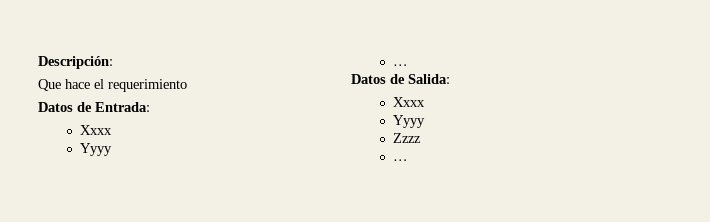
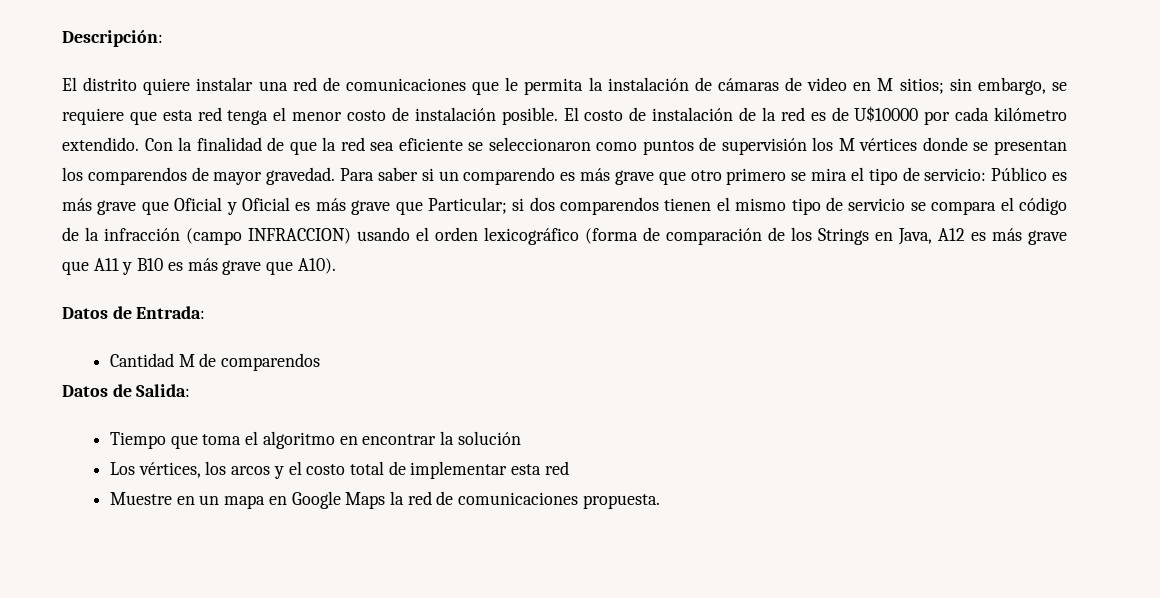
- Que hace el requerimiento
+ El distrito quiere instalar una red de comunicaciones que le permita la instalación de cámaras de video en M sitios; sin embargo, se requiere que esta red tenga el menor costo de instalación posible. El costo de instalación de la red es de U$10000 por cada kilómetro extendido. Con la finalidad de que la red sea eficiente se seleccionaron como puntos de supervisión los M vértices donde se presentan los comparendos de mayor gravedad. Para saber si un comparendo es más grave que otro primero se mira el tipo de servicio: Público es más grave que Oficial y Oficial es más grave que Particular; si dos comparendos tienen el mismo tipo de servicio se compara el código de la infracción (campo INFRACCION) usando el orden lexicográfico (forma de comparación de los Strings en Java, A12 es más grave que A11 y B10 es más grave que A10).
  Datos de Entrada:
- Xxxx
- Yyyy
- …
+ Cantidad M de comparendos
  Datos de Salida:
- Xxxx
- Yyyy
- Zzzz
- …
+ Tiempo que toma el algoritmo en encontrar la solución
+ Los vértices, los arcos y el costo total de implementar esta red
+ Muestre en un mapa en Google Maps la red de comunicaciones propuesta.

